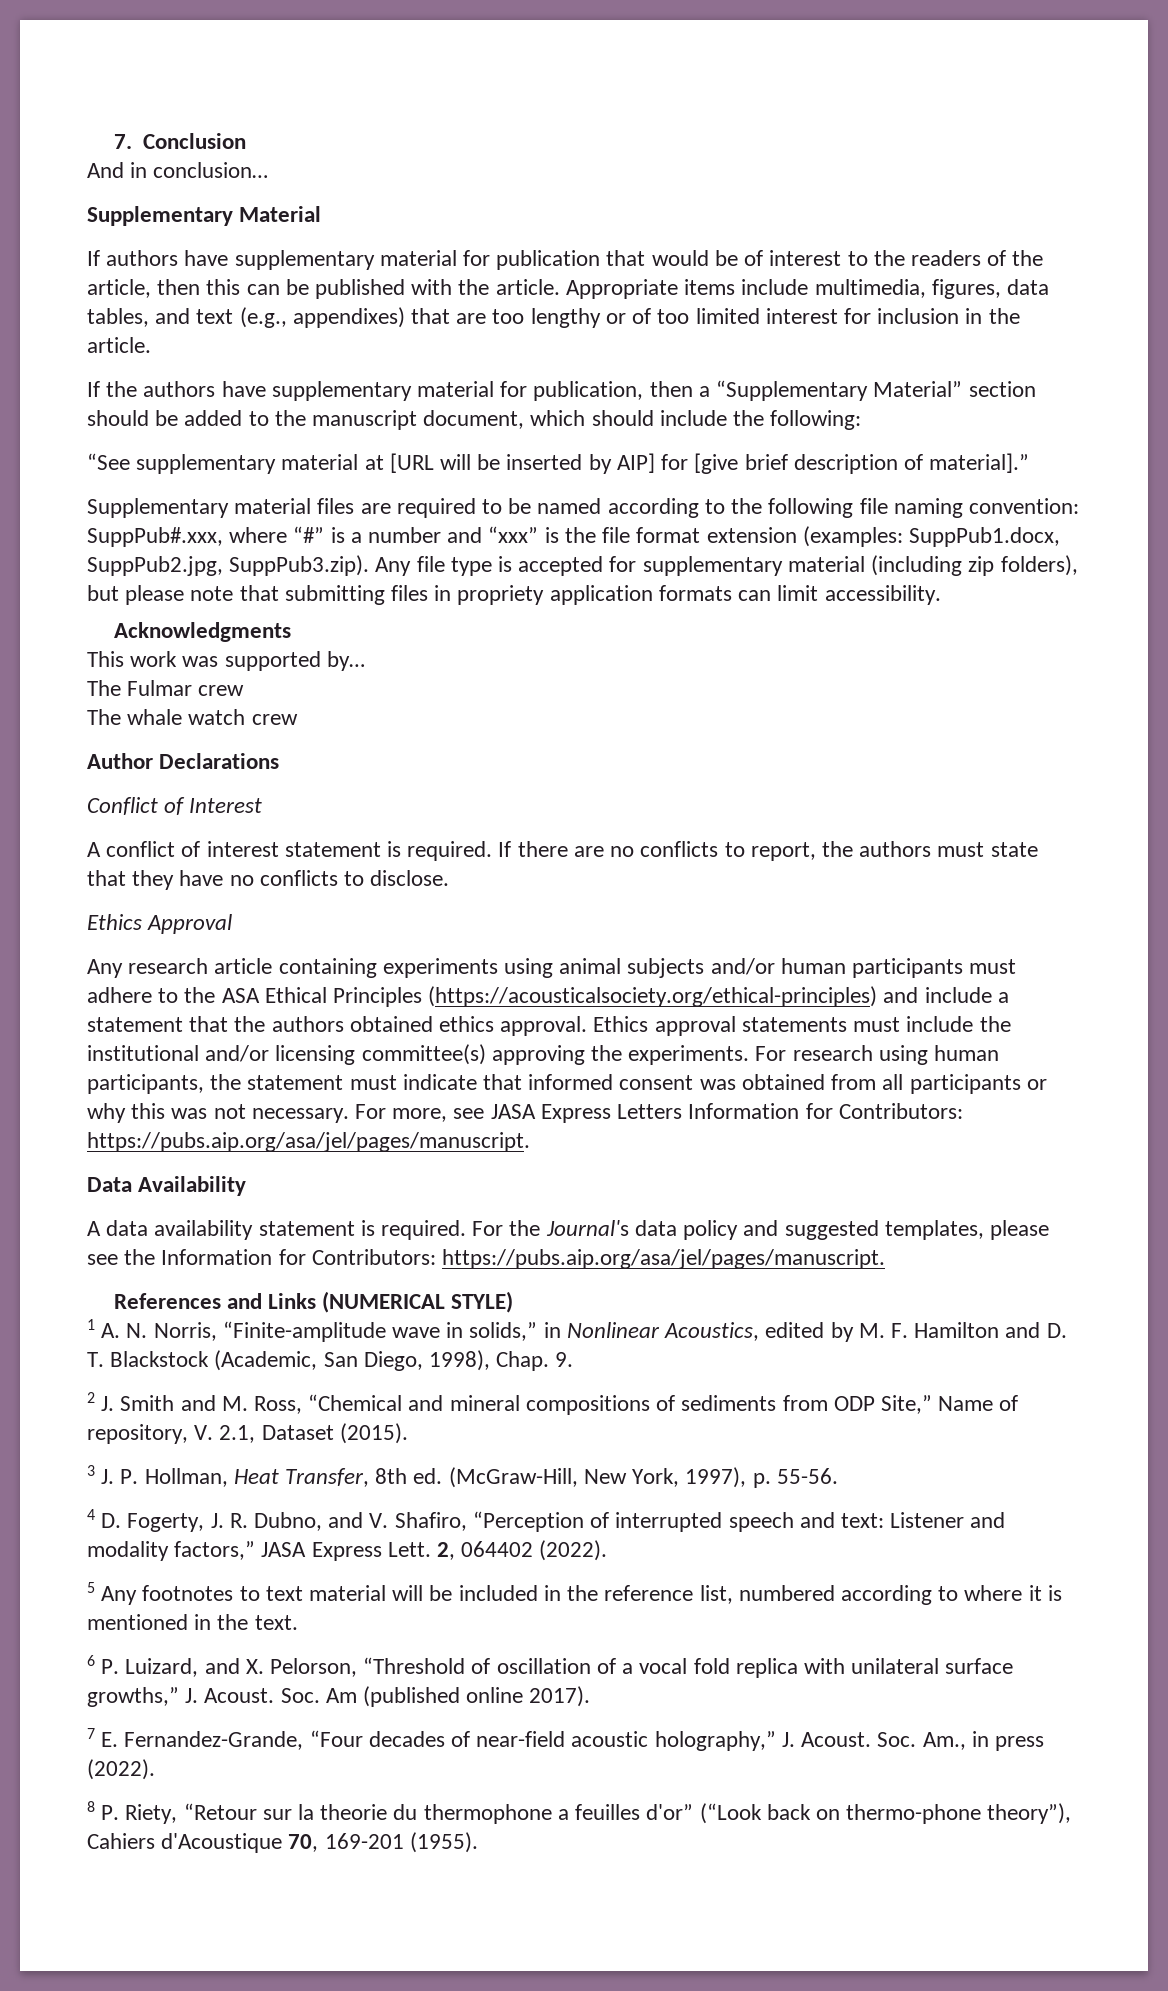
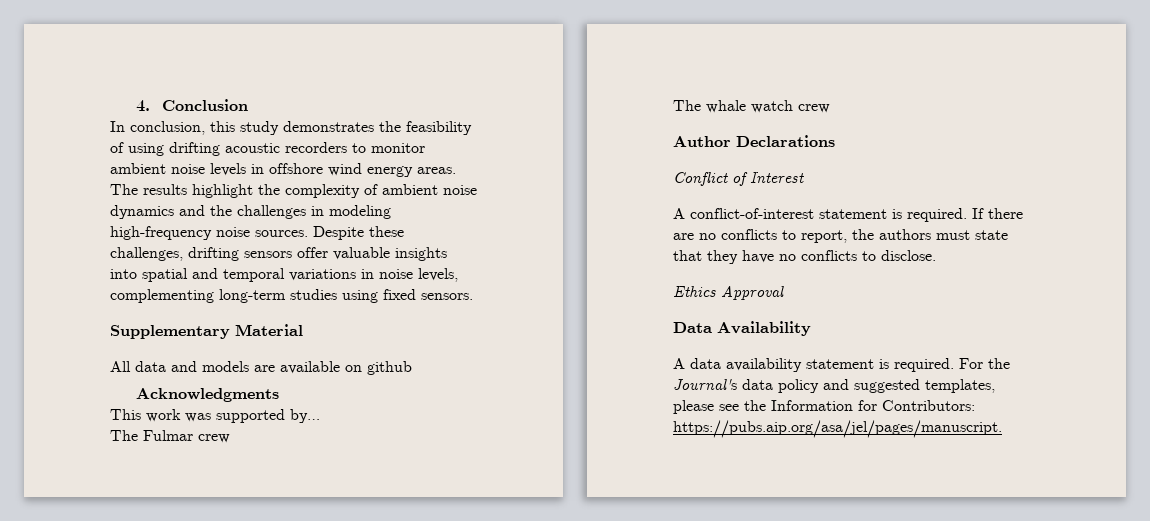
- 7. Conclusion
+ 4. Conclusion
- And in conclusion…
+ In conclusion, this study demonstrates the feasibility of using drifting acoustic recorders to monitor ambient noise levels in offshore wind energy areas. The results highlight the complexity of ambient noise dynamics and the challenges in modeling high-frequency noise sources. Despite these challenges, drifting sensors offer valuable insights into spatial and temporal variations in noise levels, complementing long-term studies using fixed sensors.
  Supplementary Material
- If authors have supplementary material for publication that would be of interest to the readers of the article, then this can be published with the article. Appropriate items include multimedia, figures, data tables, and text (e.g., appendixes) that are too lengthy or of too limited interest for inclusion in the article.
- If the authors have supplementary material for publication, then a “Supplementary Material” section should be added to the manuscript document, which should include the following:
- “See supplementary material at [URL will be inserted by AIP] for [give brief description of material].”
- Supplementary material files are required to be named according to the following file naming convention: SuppPub#.xxx, where “#” is a number and “xxx” is the file format extension (examples: SuppPub1.docx, SuppPub2.jpg, SuppPub3.zip). Any file type is accepted for supplementary material (including zip folders), but please note that submitting files in propriety application formats can limit accessibility.
+ All data and models are available on github
- A conflict of interest statement is required.
+ A conflict-of-interest statement is required.
- Any research article containing experiments using animal subjects and/or human participants must adhere to the ASA Ethical Principles (https://acousticalsociety.org/ethical-principles) and include a statement that the authors obtained ethics approval. Ethics approval statements must include the institutional and/or licensing committee(s) approving the experiments. For research using human participants, the statement must indicate that informed consent was obtained from all participants or why this was not necessary. For more, see JASA Express Letters Information for Contributors: https://pubs.aip.org/asa/jel/pages/manuscript.
- References and Links (NUMERICAL STYLE)
- 1 A. N. Norris, “Finite-amplitude wave in solids,” in Nonlinear Acoustics, edited by M. F. Hamilton and D. T. Blackstock (Academic, San Diego, 1998), Chap. 9.
- 2 J. Smith and M. Ross, “Chemical and mineral compositions of sediments from ODP Site,” Name of repository, V. 2.1, Dataset (2015).
- 3 J. P. Hollman, Heat Transfer, 8th ed. (McGraw-Hill, New York, 1997), p. 55-56.
- 4 D. Fogerty, J. R. Dubno, and V. Shafiro, “Perception of interrupted speech and text: Listener and modality factors,” JASA Express Lett. 2, 064402 (2022).
- 5 Any footnotes to text material will be included in the reference list, numbered according to where it is mentioned in the text.
- 6 P. Luizard, and X. Pelorson, “Threshold of oscillation of a vocal fold replica with unilateral surface growths,” J. Acoust. Soc. Am (published online 2017).
- 7 E. Fernandez-Grande, “Four decades of near-field acoustic holography,” J. Acoust. Soc. Am., in press (2022).
- 8 P. Riety, “Retour sur la theorie du thermophone a feuilles d'or” (“Look back on thermo-phone theory”), Cahiers d'Acoustique 70, 169-201 (1955).

